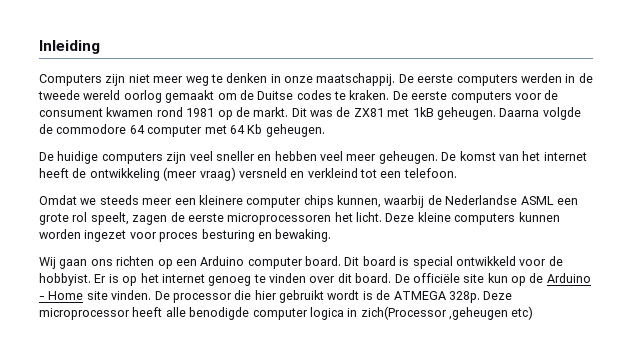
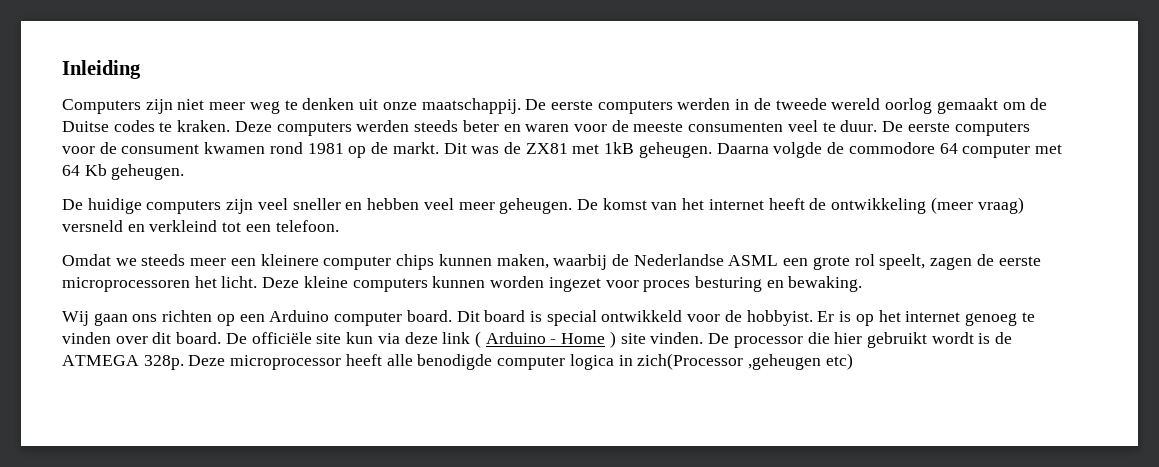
- Computers zijn niet meer weg te denken in onze maatschappij.
+ Computers zijn niet meer weg te denken uit onze maatschappij.
+ Deze computers werden steeds beter en waren voor de meeste consumenten veel te duur.
- Omdat we steeds meer een kleinere computer chips kunnen, waarbij de Nederlandse ASML een grote rol speelt, zagen de eerste microprocessoren het licht.
+ Omdat we steeds meer een kleinere computer chips kunnen maken, waarbij de Nederlandse ASML een grote rol speelt, zagen de eerste microprocessoren het licht.
- De officiële site kun op de Arduino - Home site vinden.
+ De officiële site kun via deze link ( Arduino - Home ) site vinden.

